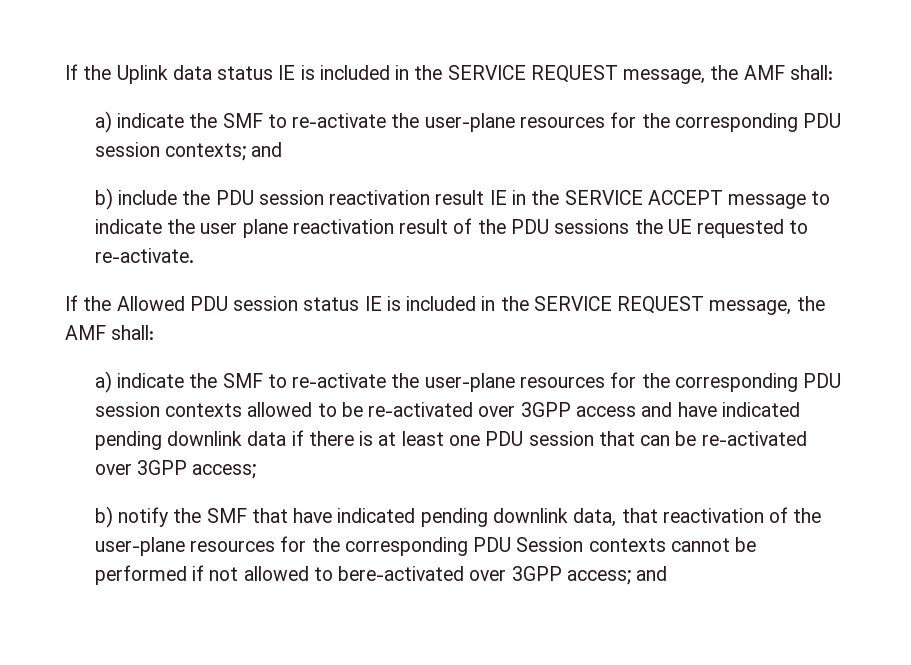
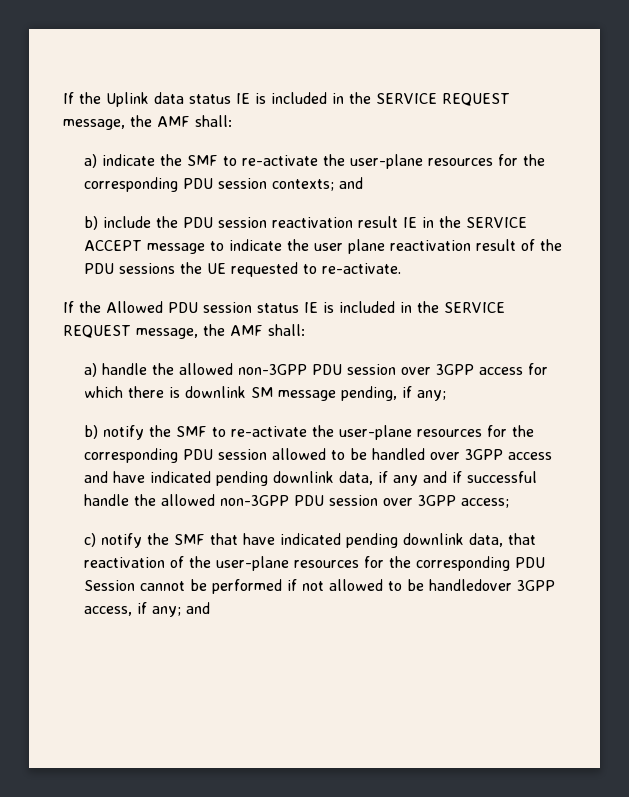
- a) indicate the SMF to re-activate the user-plane resources for the corresponding PDU session contexts allowed to be re-activated over 3GPP access and have indicated pending downlink data if there is at least one PDU session that can be re-activated over 3GPP access;
+ a) handle the allowed non-3GPP PDU session over 3GPP access for which there is downlink SM message pending, if any;
+ b) notify the SMF to re-activate the user-plane resources for the corresponding PDU session allowed to be handled over 3GPP access and have indicated pending downlink data, if any and if successful handle the allowed non-3GPP PDU session over 3GPP access;
- b) notify the SMF that have indicated pending downlink data, that reactivation of the user-plane resources for the corresponding PDU Session contexts cannot be performed if not allowed to bere-activated over 3GPP access; and
+ c) notify the SMF that have indicated pending downlink data, that reactivation of the user-plane resources for the corresponding PDU Session cannot be performed if not allowed to be handledover 3GPP access, if any; and

